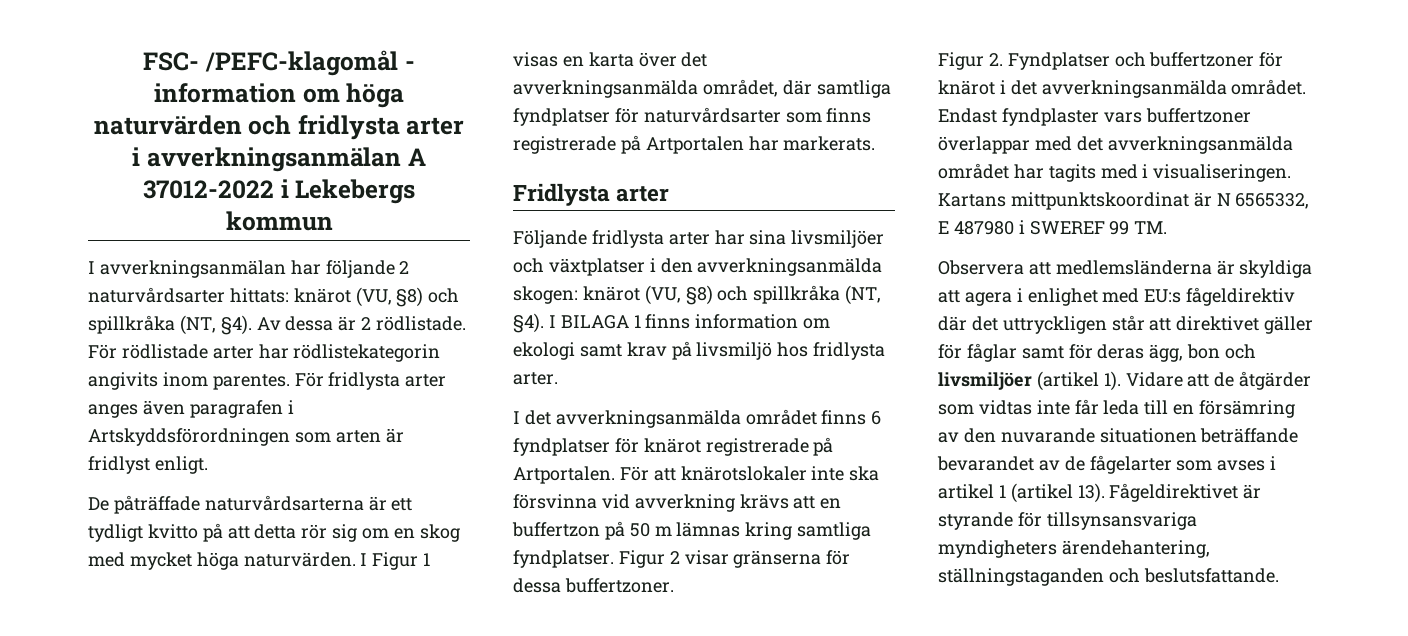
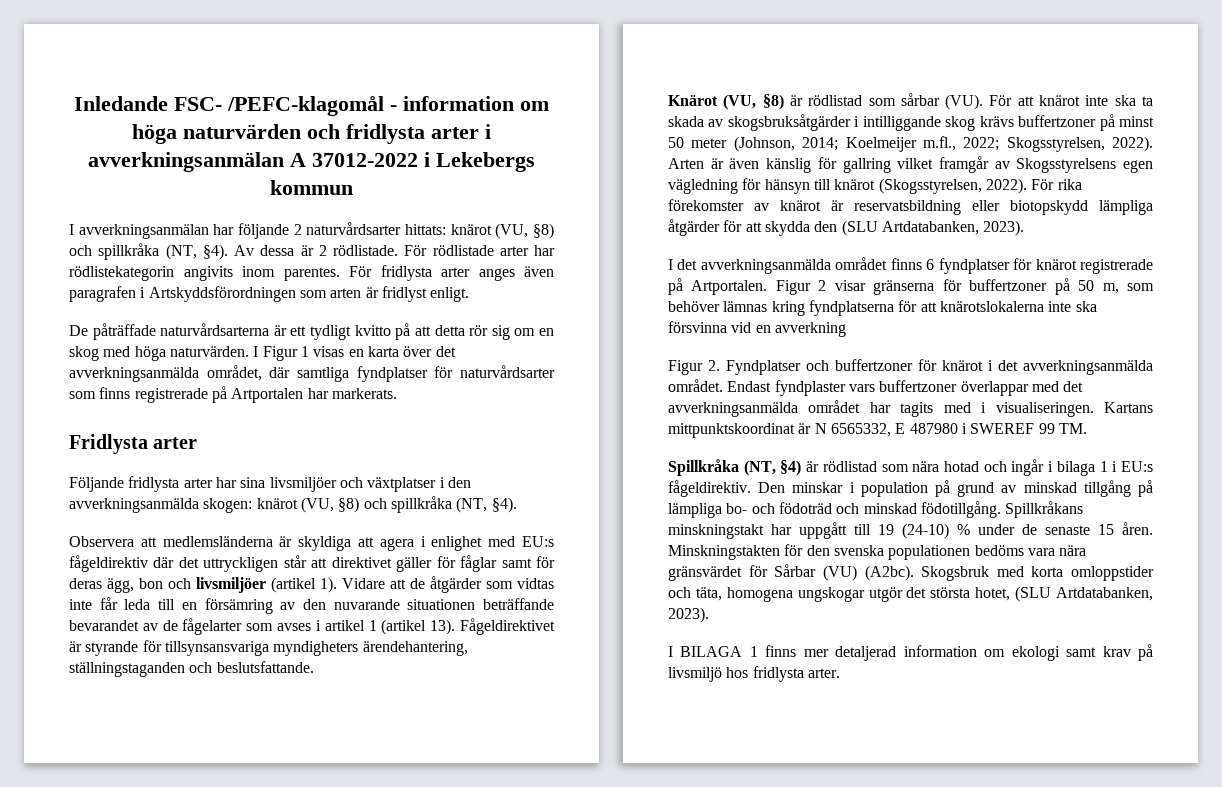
- FSC- /PEFC-klagomål - information om höga naturvärden och fridlysta arter i avverkningsanmälan A 37012-2022 i Lekebergs kommun
+ Inledande FSC- /PEFC-klagomål - information om höga naturvärden och fridlysta arter i avverkningsanmälan A 37012-2022 i Lekebergs kommun
- De påträffade naturvårdsarterna är ett tydligt kvitto på att detta rör sig om en skog med mycket höga naturvärden.
+ De påträffade naturvårdsarterna är ett tydligt kvitto på att detta rör sig om en skog med höga naturvärden.
- I BILAGA 1 finns information om ekologi samt krav på livsmiljö hos fridlysta arter.
- I det avverkningsanmälda området finns 6 fyndplatser för knärot registrerade på Artportalen. För att knärotslokaler inte ska försvinna vid avverkning krävs att en buffertzon på 50 m lämnas kring samtliga fyndplatser. Figur 2 visar gränserna för dessa buffertzoner.
- Figur 2. Fyndplatser och buffertzoner för knärot i det avverkningsanmälda området. Endast fyndplaster vars buffertzoner överlappar med det avverkningsanmälda området har tagits med i visualiseringen. Kartans mittpunktskoordinat är N 6565332, E 487980 i SWEREF 99 TM.
+ Knärot (VU, §8) är rödlistad som sårbar (VU). För att knärot inte ska ta skada av skogsbruksåtgärder i intilliggande skog krävs buffertzoner på minst 50 meter (Johnson, 2014; Koelmeijer m.fl., 2022; Skogsstyrelsen, 2022). Arten är även känslig för gallring vilket framgår av Skogsstyrelsens egen vägledning för hänsyn till knärot (Skogsstyrelsen, 2022). För rika förekomster av knärot är reservatsbildning eller biotopskydd lämpliga åtgärder för att skydda den (SLU Artdatabanken, 2023).
+ I det avverkningsanmälda området finns 6 fyndplatser för knärot registrerade på Artportalen. Figur 2 visar gränserna för buffertzoner på 50 m, som behöver lämnas kring fyndplatserna för att knärotslokalerna inte ska försvinna vid en avverkning
+ Figur 2. Fyndplatser och buffertzoner för knärot i det avverkningsanmälda området. Endast fyndplaster vars buffertzoner överlappar med det avverkningsanmälda området har tagits med i visualiseringen. Kartans mittpunktskoordinat är N 6565332, E 487980 i SWEREF 99 TM.
+ Spillkråka (NT, §4) är rödlistad som nära hotad och ingår i bilaga 1 i EU:s fågeldirektiv. Den minskar i population på grund av minskad tillgång på lämpliga bo- och födoträd och minskad födotillgång. Spillkråkans minskningstakt har uppgått till 19 (24-10) % under de senaste 15 åren. Minskningstakten för den svenska populationen bedöms vara nära gränsvärdet för Sårbar (VU) (A2bc). Skogsbruk med korta omloppstider och täta, homogena ungskogar utgör det största hotet, (SLU Artdatabanken, 2023).
+ I BILAGA 1 finns mer detaljerad information om ekologi samt krav på livsmiljö hos fridlysta arter.

